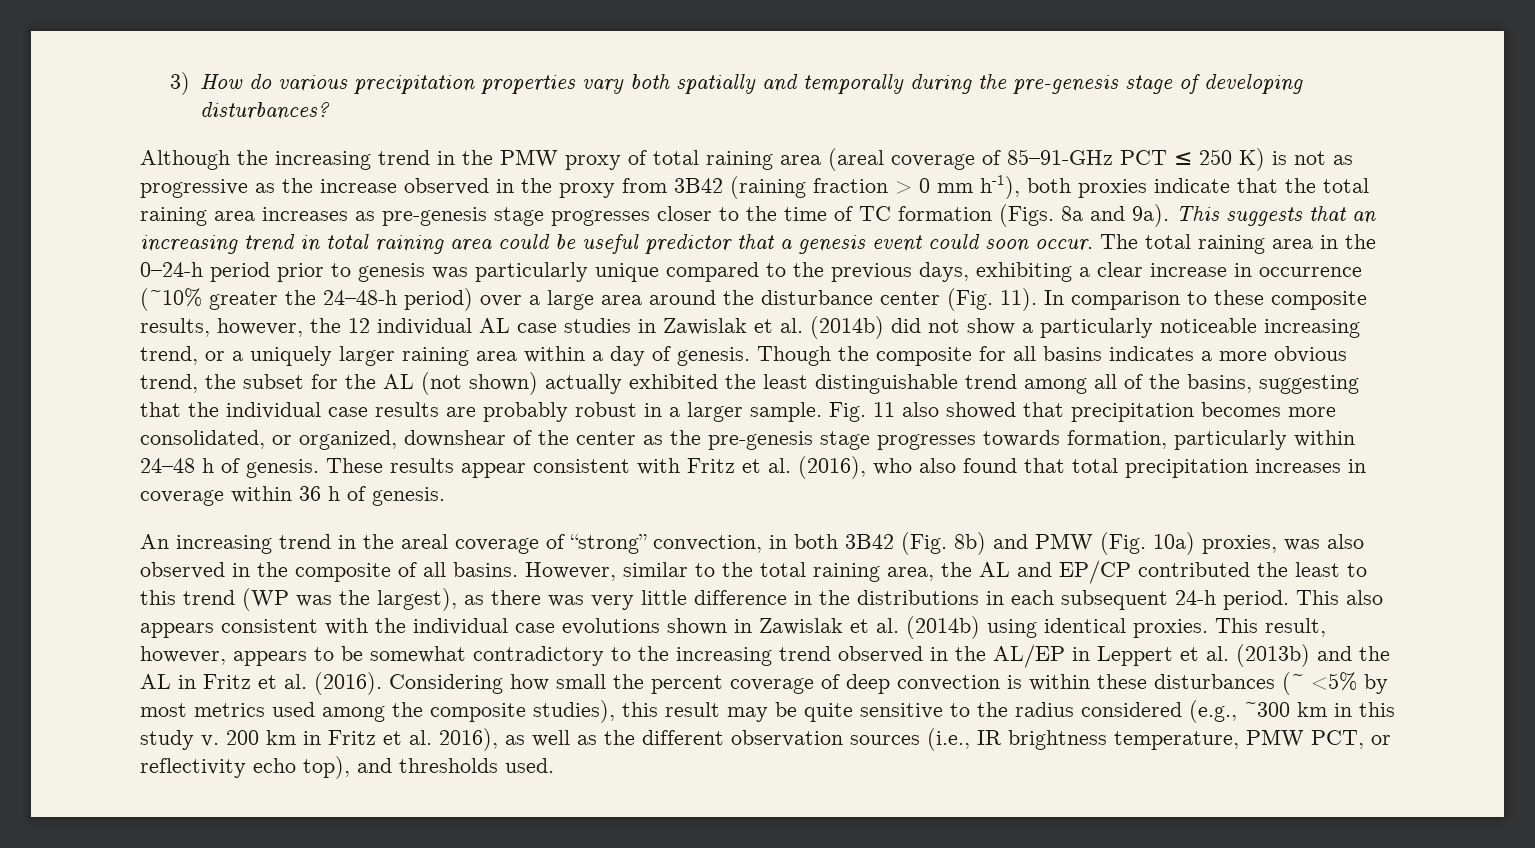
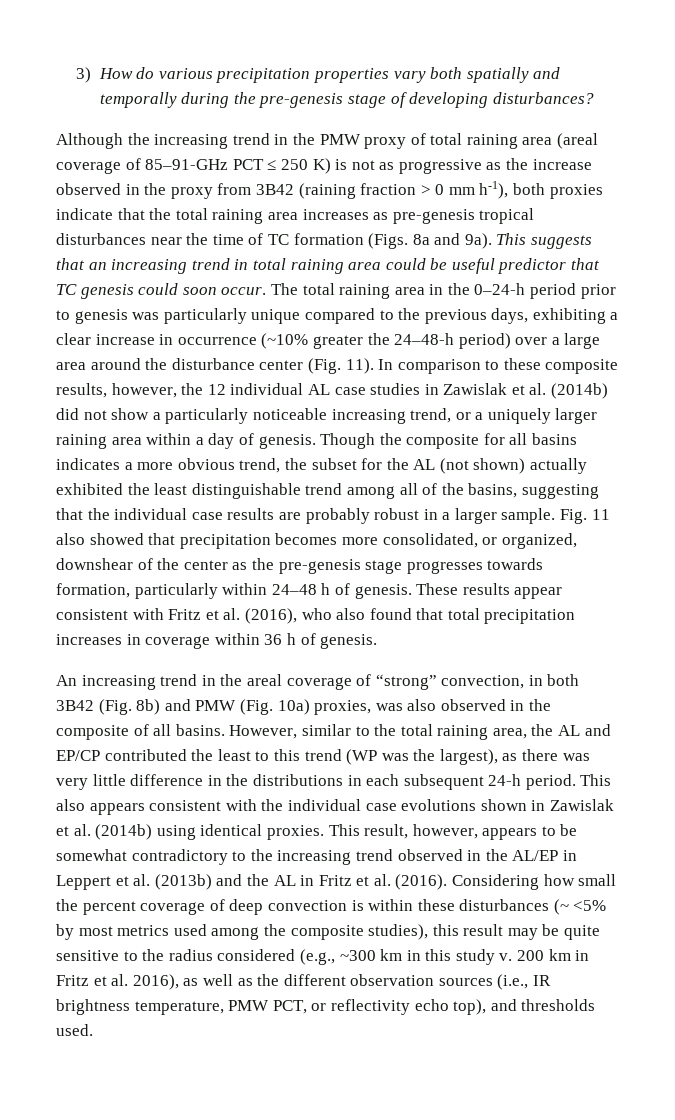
- Although the increasing trend in the PMW proxy of total raining area (areal coverage of 85–91-GHz PCT ≤ 250 K) is not as progressive as the increase observed in the proxy from 3B42 (raining fraction > 0 mm h-1), both proxies indicate that the total raining area increases as pre-genesis stage progresses closer to the time of TC formation (Figs. 8a and 9a).
+ Although the increasing trend in the PMW proxy of total raining area (areal coverage of 85–91-GHz PCT ≤ 250 K) is not as progressive as the increase observed in the proxy from 3B42 (raining fraction > 0 mm h-1), both proxies indicate that the total raining area increases as pre-genesis tropical disturbances near the time of TC formation (Figs. 8a and 9a).
- This suggests that an increasing trend in total raining area could be useful predictor that a genesis event could soon occur.
+ This suggests that an increasing trend in total raining area could be useful predictor that TC genesis could soon occur.

